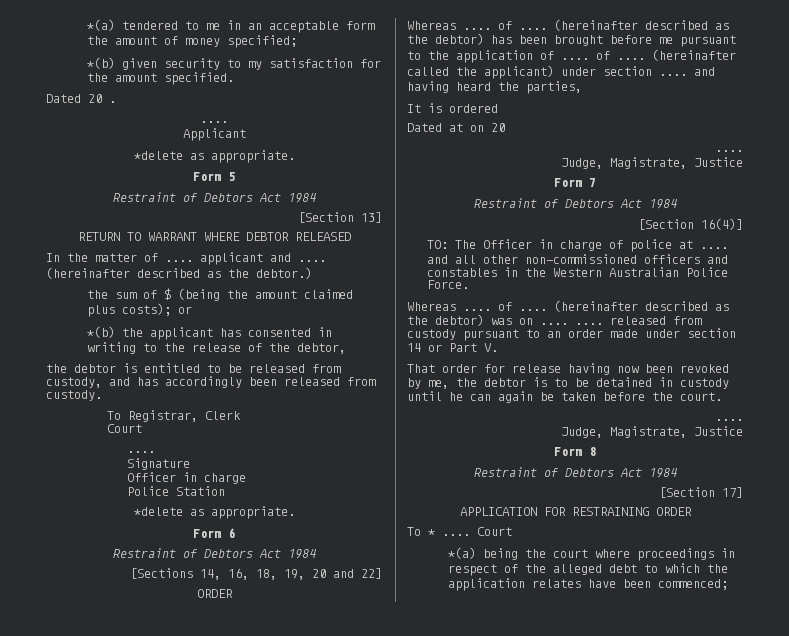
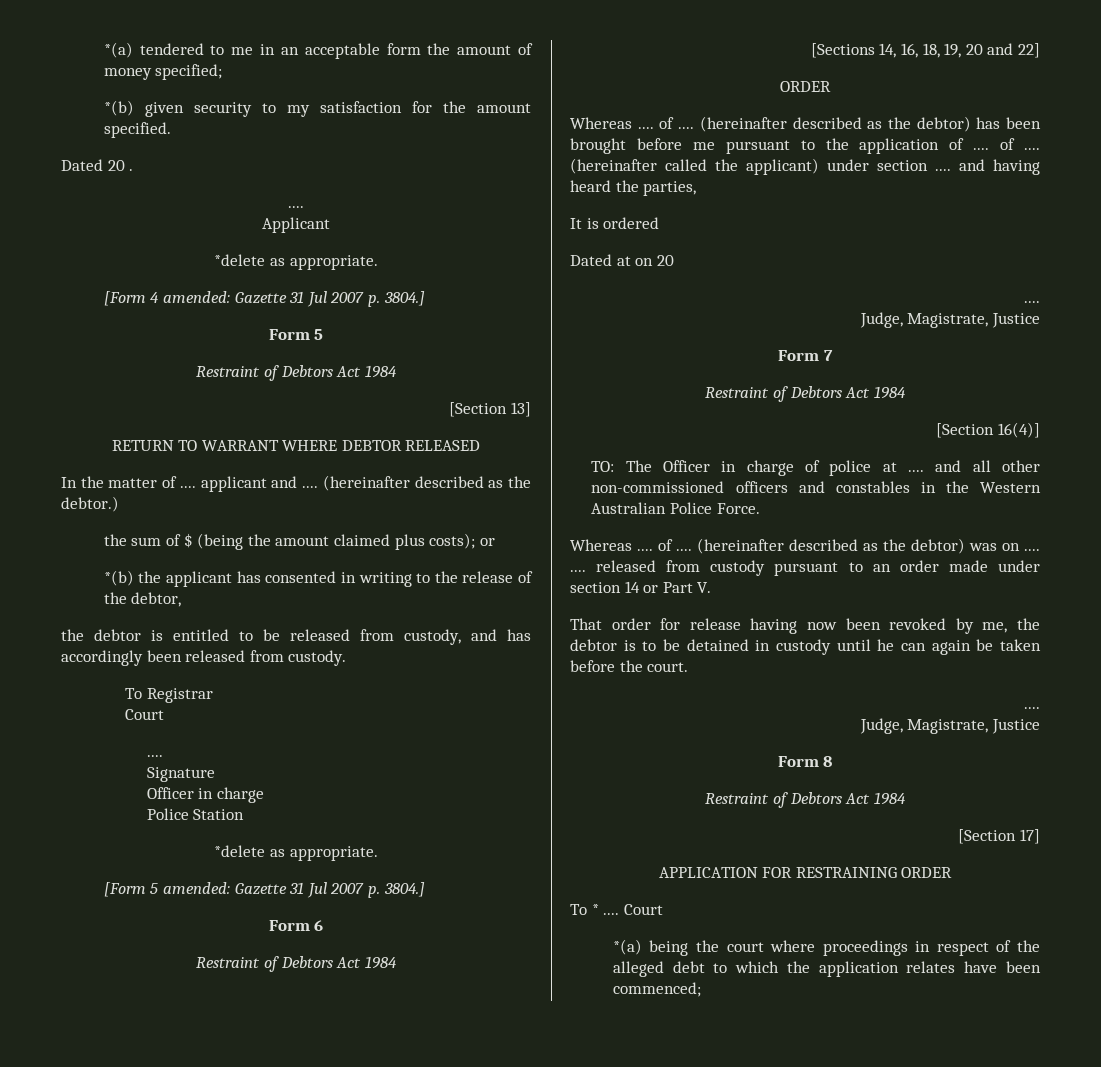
+ [Form 4 amended: Gazette 31 Jul 2007 p. 3804.]
- To Registrar, Clerk
+ To Registrar
+ [Form 5 amended: Gazette 31 Jul 2007 p. 3804.]

